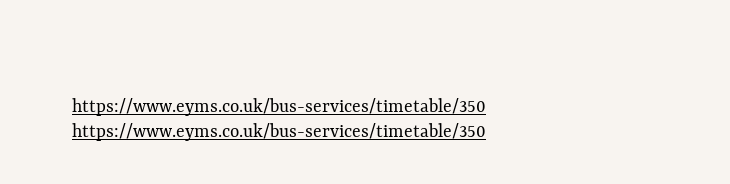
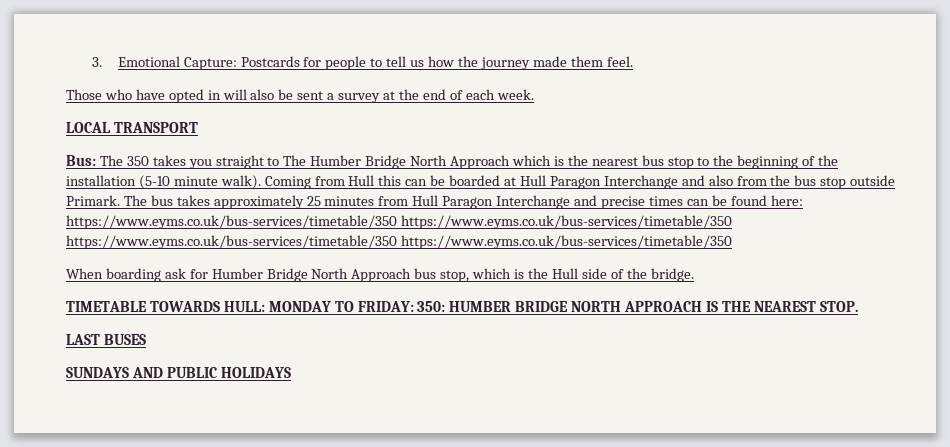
- https://www.eyms.co.uk/bus-services/timetable/350 https://www.eyms.co.uk/bus-services/timetable/350
+ 3. Emotional Capture: Postcards for people to tell us how the journey made them feel.
+ Those who have opted in will also be sent a survey at the end of each week.
+ LOCAL TRANSPORT
+ Bus: The 350 takes you straight to The Humber Bridge North Approach which is the nearest bus stop to the beginning of the installation (5-10 minute walk). Coming from Hull this can be boarded at Hull Paragon Interchange and also from the bus stop outside Primark. The bus takes approximately 25 minutes from Hull Paragon Interchange and precise times can be found here: https://www.eyms.co.uk/bus-services/timetable/350 https://www.eyms.co.uk/bus-services/timetable/350 https://www.eyms.co.uk/bus-services/timetable/350 https://www.eyms.co.uk/bus-services/timetable/350
+ When boarding ask for Humber Bridge North Approach bus stop, which is the Hull side of the bridge.
+ TIMETABLE TOWARDS HULL: MONDAY TO FRIDAY: 350: HUMBER BRIDGE NORTH APPROACH IS THE NEAREST STOP.
+ LAST BUSES
+ SUNDAYS AND PUBLIC HOLIDAYS

